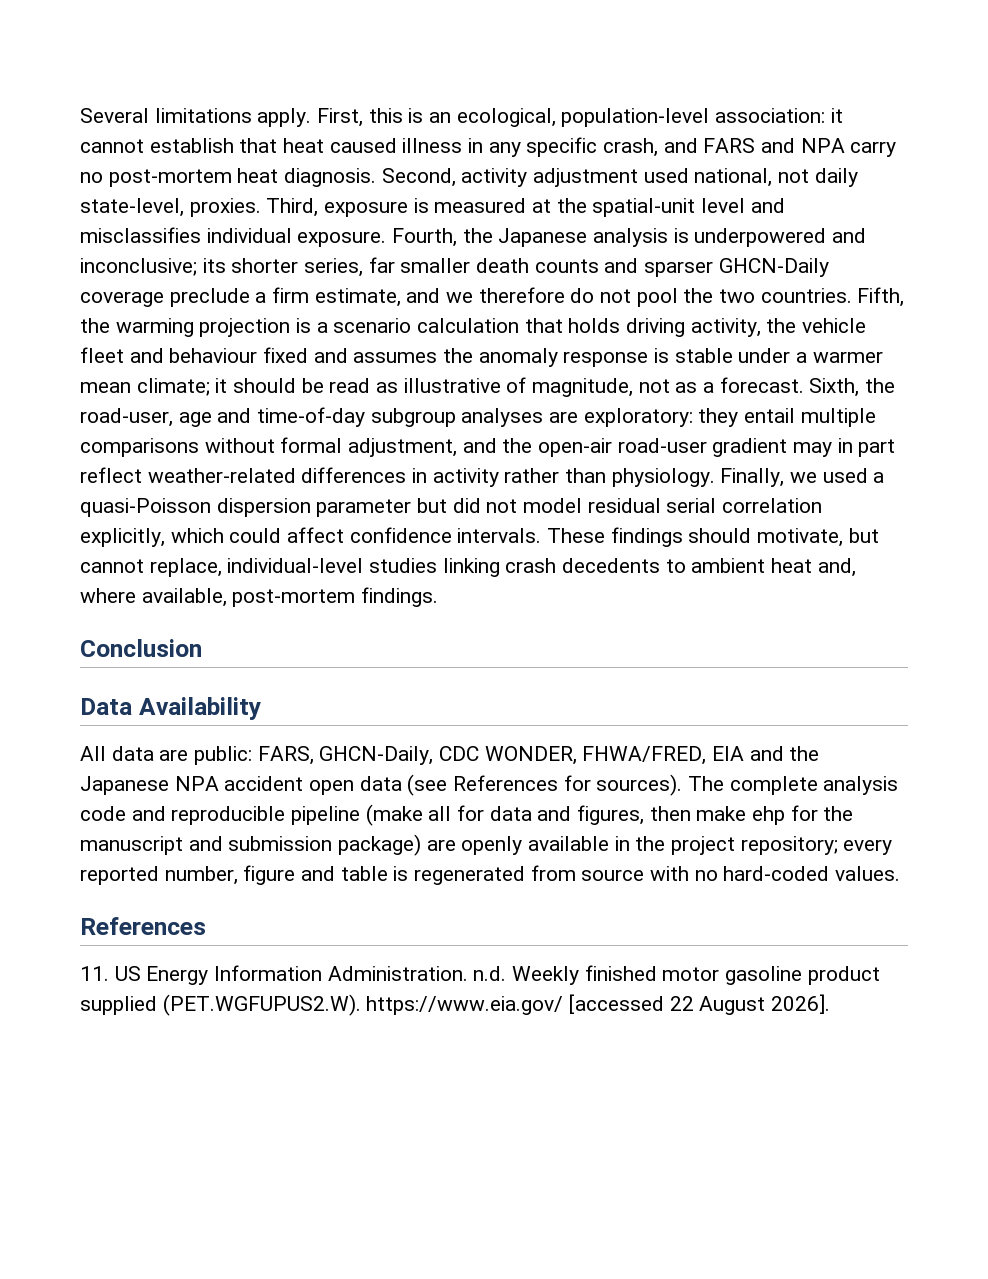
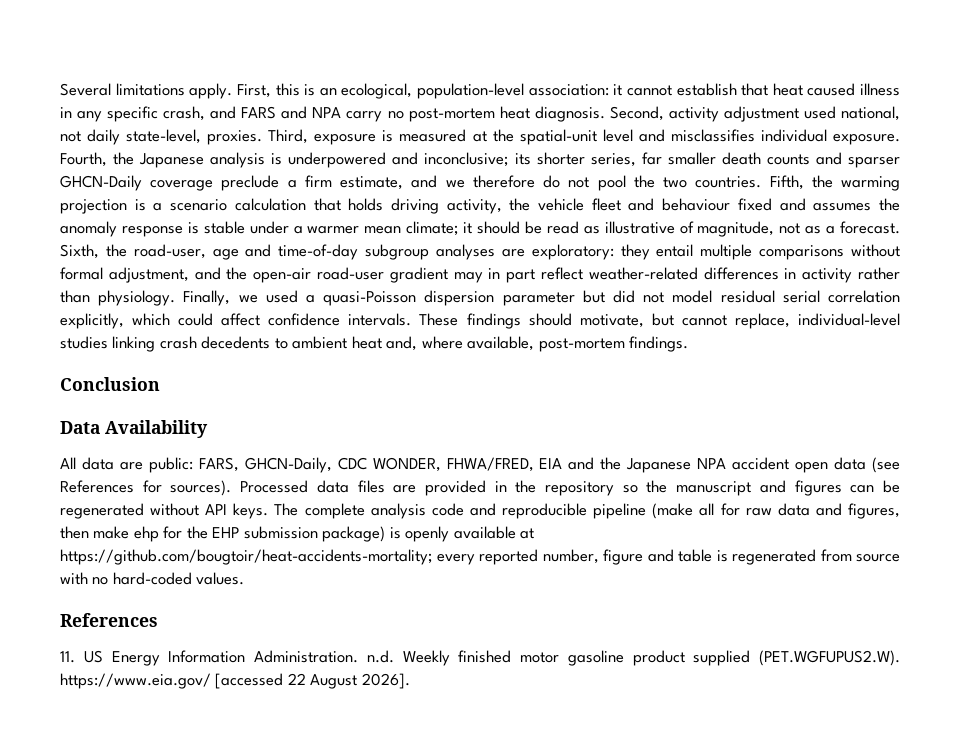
+ Processed data files are provided in the repository so the manuscript and figures can be regenerated without API keys.
- The complete analysis code and reproducible pipeline (make all for data and figures, then make ehp for the manuscript and submission package) are openly available in the project repository; every reported number, figure and table is regenerated from source with no hard-coded values.
+ The complete analysis code and reproducible pipeline (make all for raw data and figures, then make ehp for the EHP submission package) is openly available at https://github.com/bougtoir/heat-accidents-mortality; every reported number, figure and table is regenerated from source with no hard-coded values.

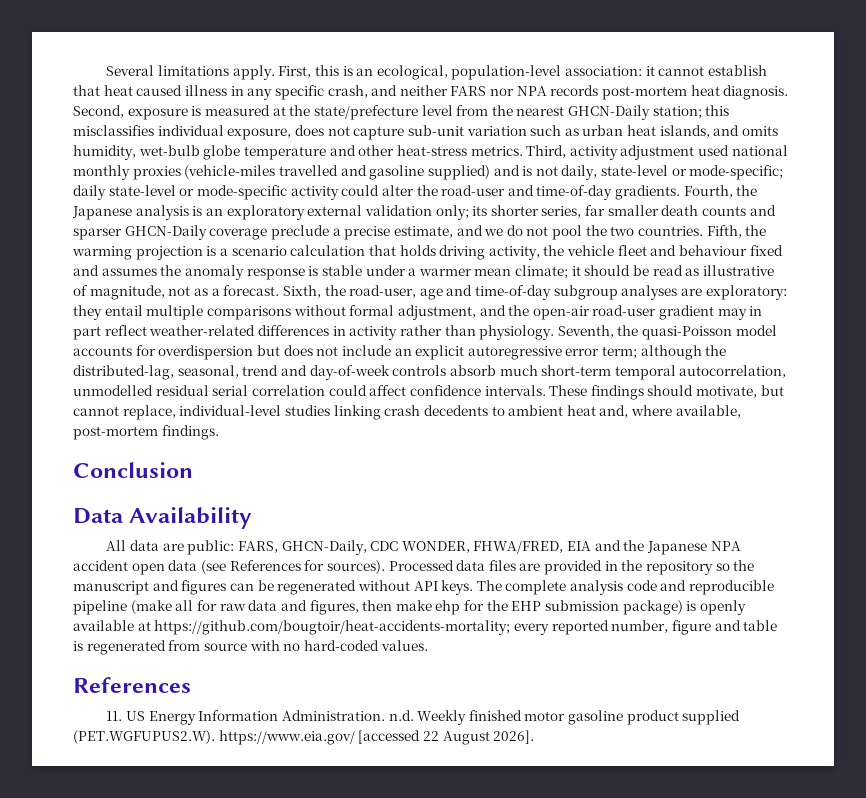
- First, this is an ecological, population-level association: it cannot establish that heat caused illness in any specific crash, and FARS and NPA carry no post-mortem heat diagnosis. Second, activity adjustment used national, not daily state-level, proxies. Third, exposure is measured at the spatial-unit level and misclassifies individual exposure.
+ First, this is an ecological, population-level association: it cannot establish that heat caused illness in any specific crash, and neither FARS nor NPA records post-mortem heat diagnosis. Second, exposure is measured at the state/prefecture level from the nearest GHCN-Daily station; this misclassifies individual exposure, does not capture sub-unit variation such as urban heat islands, and omits humidity, wet-bulb globe temperature and other heat-stress metrics. Third, activity adjustment used national monthly proxies (vehicle-miles travelled and gasoline supplied) and is not daily, state-level or mode-specific; daily state-level or mode-specific activity could alter the road-user and time-of-day gradients.
- Fourth, the Japanese analysis is underpowered and inconclusive; its shorter series, far smaller death counts and sparser GHCN-Daily coverage preclude a firm estimate, and we therefore do not pool the two countries.
+ Fourth, the Japanese analysis is an exploratory external validation only; its shorter series, far smaller death counts and sparser GHCN-Daily coverage preclude a precise estimate, and we do not pool the two countries.
- Finally, we used a quasi-Poisson dispersion parameter but did not model residual serial correlation explicitly, which could affect confidence intervals.
+ Seventh, the quasi-Poisson model accounts for overdispersion but does not include an explicit autoregressive error term; although the distributed-lag, seasonal, trend and day-of-week controls absorb much short-term temporal autocorrelation, unmodelled residual serial correlation could affect confidence intervals.

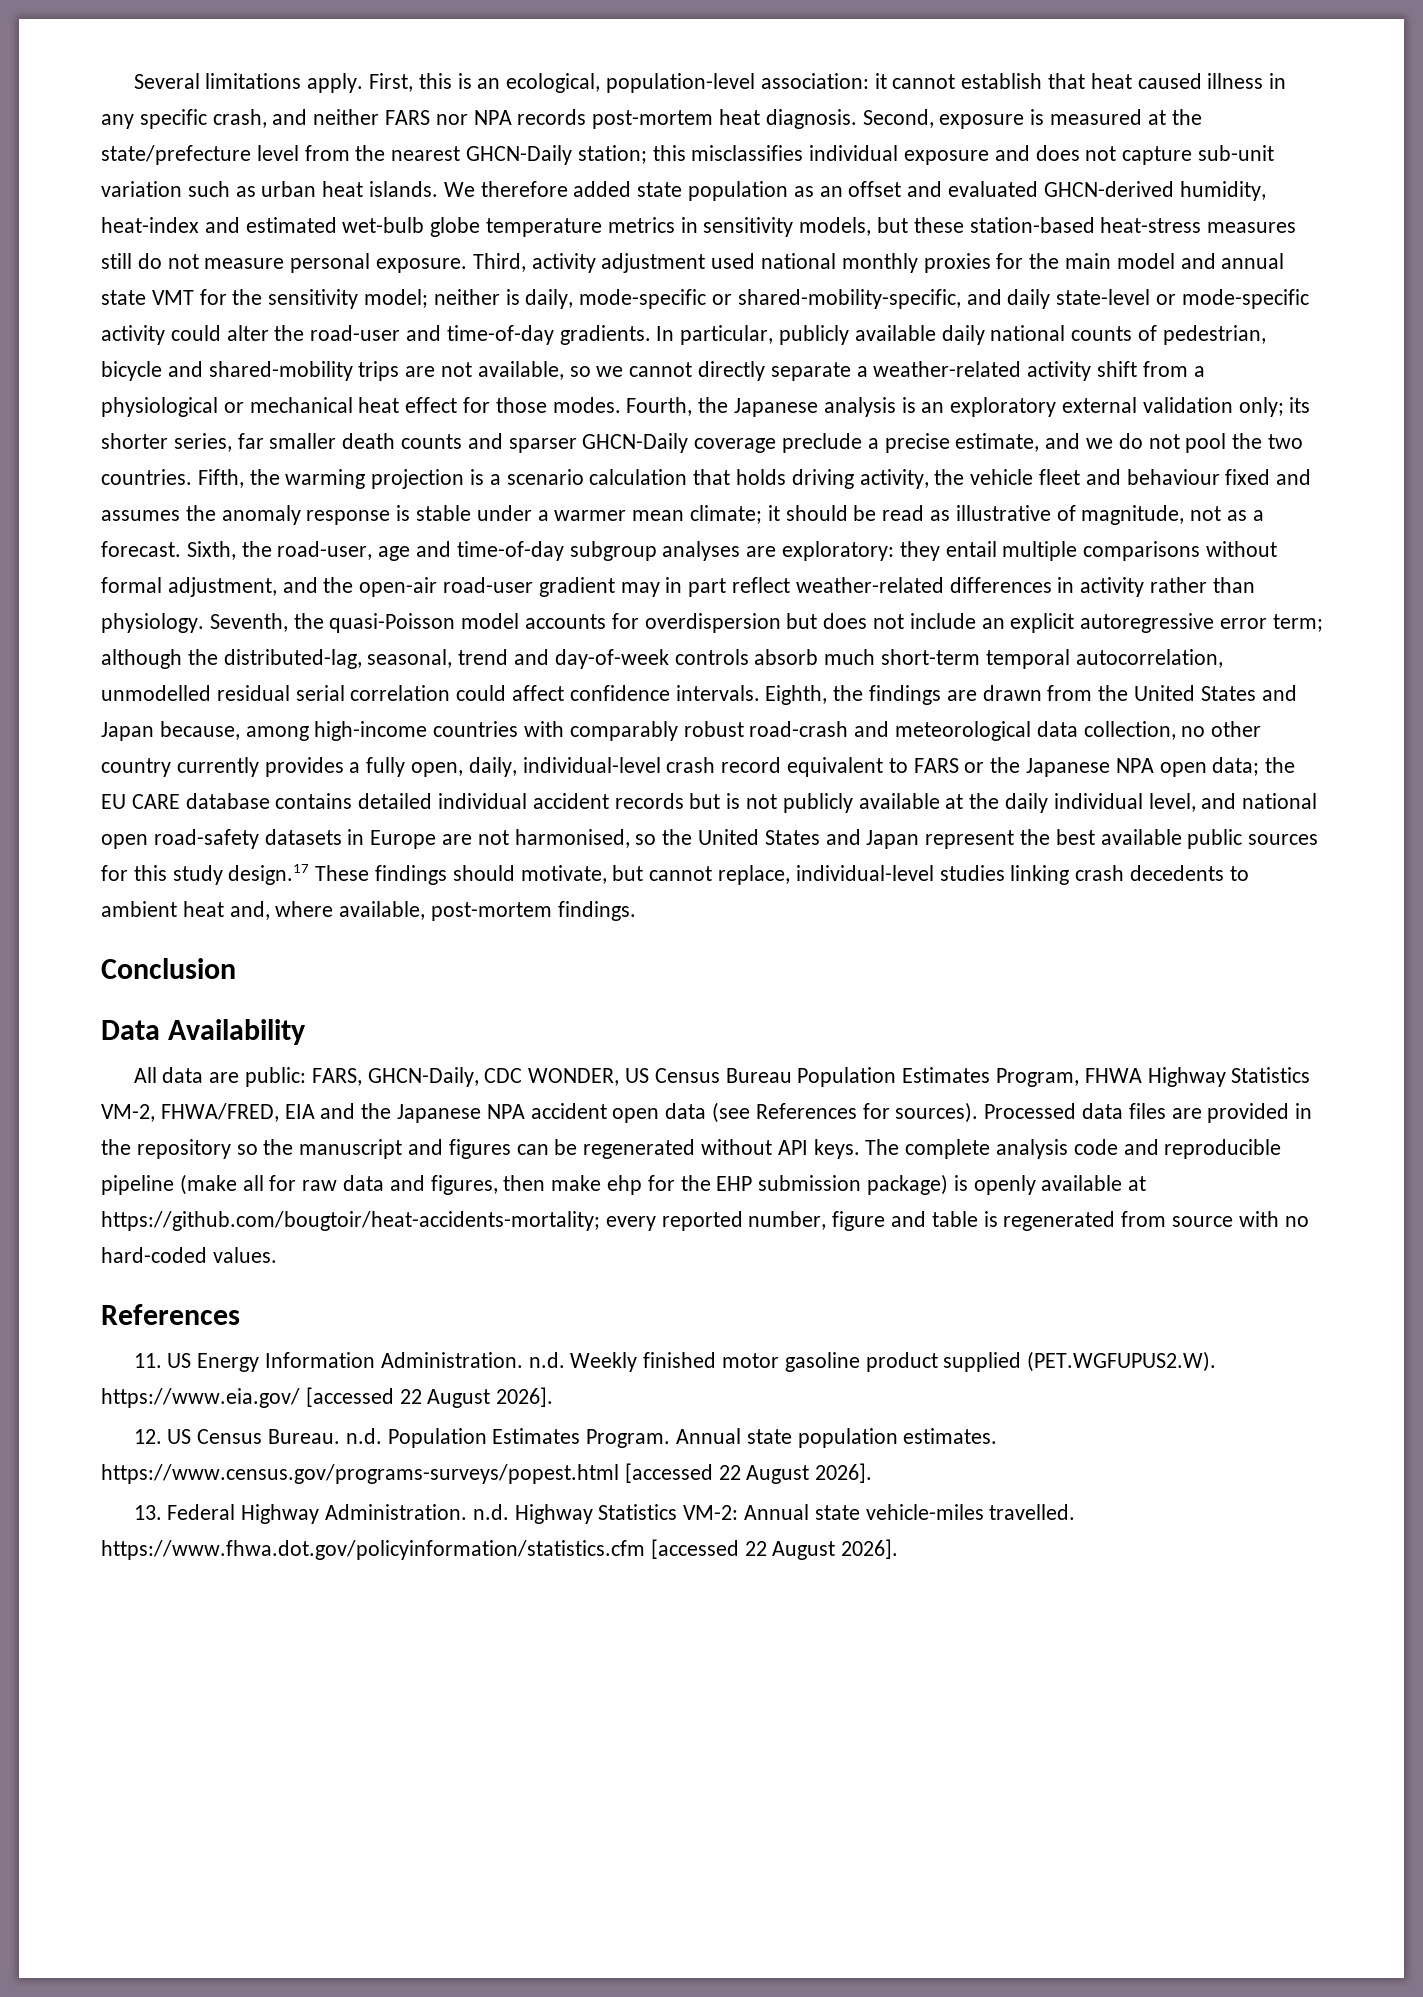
- Second, exposure is measured at the state/prefecture level from the nearest GHCN-Daily station; this misclassifies individual exposure, does not capture sub-unit variation such as urban heat islands, and omits humidity, wet-bulb globe temperature and other heat-stress metrics.
+ Second, exposure is measured at the state/prefecture level from the nearest GHCN-Daily station; this misclassifies individual exposure and does not capture sub-unit variation such as urban heat islands. We therefore added state population as an offset and evaluated GHCN-derived humidity, heat-index and estimated wet-bulb globe temperature metrics in sensitivity models, but these station-based heat-stress measures still do not measure personal exposure.
- Third, activity adjustment used national monthly proxies (vehicle-miles travelled and gasoline supplied) and is not daily, state-level or mode-specific; daily state-level or mode-specific activity could alter the road-user and time-of-day gradients.
+ Third, activity adjustment used national monthly proxies for the main model and annual state VMT for the sensitivity model; neither is daily, mode-specific or shared-mobility-specific, and daily state-level or mode-specific activity could alter the road-user and time-of-day gradients.
+ In particular, publicly available daily national counts of pedestrian, bicycle and shared-mobility trips are not available, so we cannot directly separate a weather-related activity shift from a physiological or mechanical heat effect for those modes.
- These findings should motivate, but cannot replace, individual-level studies linking crash decedents to ambient heat and, where available, post-mortem findings.
+ Eighth, the findings are drawn from the United States and Japan because, among high-income countries with comparably robust road-crash and meteorological data collection, no other country currently provides a fully open, daily, individual-level crash record equivalent to FARS or the Japanese NPA open data; the EU CARE database contains detailed individual accident records but is not publicly available at the daily individual level, and national open road-safety datasets in Europe are not harmonised, so the United States and Japan represent the best available public sources for this study design.17 These findings should motivate, but cannot replace, individual-level studies linking crash decedents to ambient heat and, where available, post-mortem findings.
- All data are public: FARS, GHCN-Daily, CDC WONDER, FHWA/FRED, EIA and the Japanese NPA accident open data (see References for sources).
+ All data are public: FARS, GHCN-Daily, CDC WONDER, US Census Bureau Population Estimates Program, FHWA Highway Statistics VM-2, FHWA/FRED, EIA and the Japanese NPA accident open data (see References for sources).
+ 12. US Census Bureau. n.d. Population Estimates Program. Annual state population estimates. https://www.census.gov/programs-surveys/popest.html [accessed 22 August 2026].
+ 13. Federal Highway Administration. n.d. Highway Statistics VM-2: Annual state vehicle-miles travelled. https://www.fhwa.dot.gov/policyinformation/statistics.cfm [accessed 22 August 2026].

